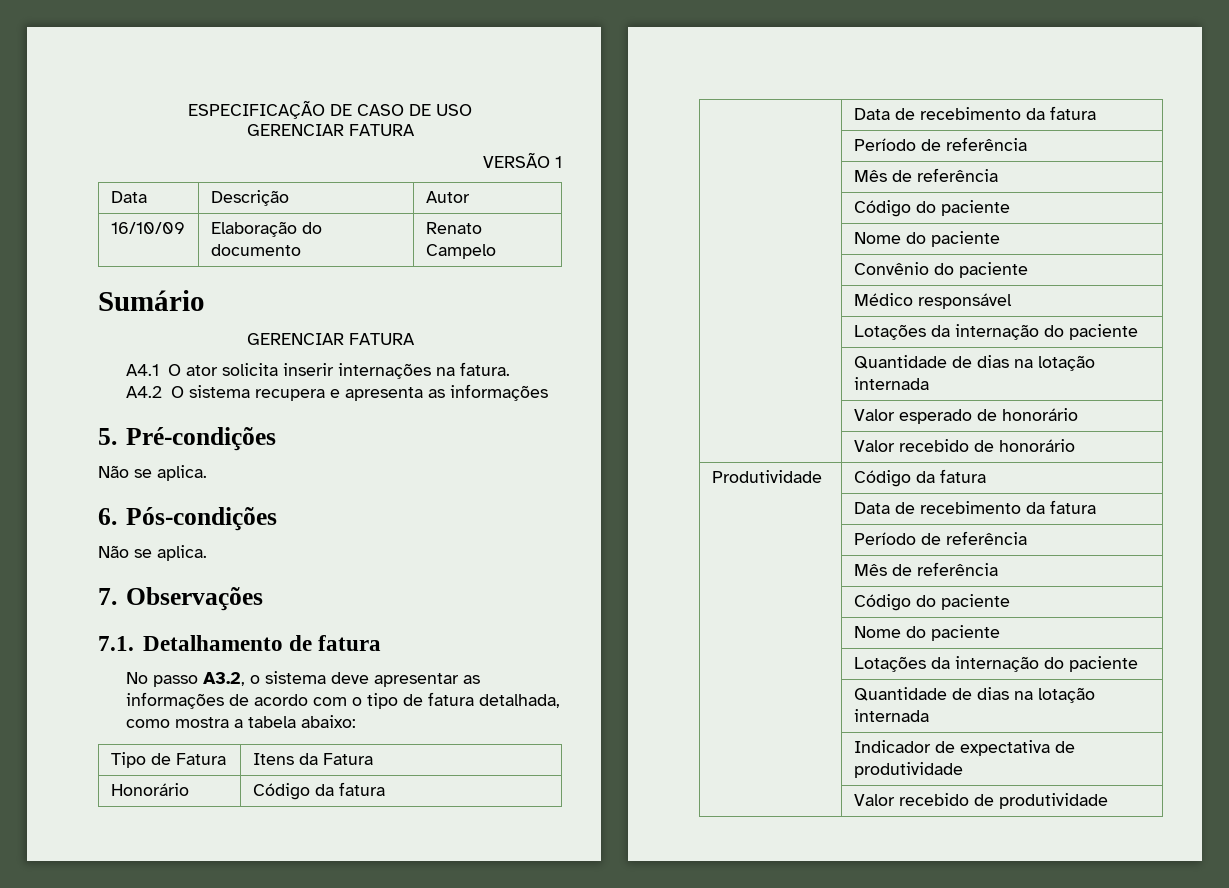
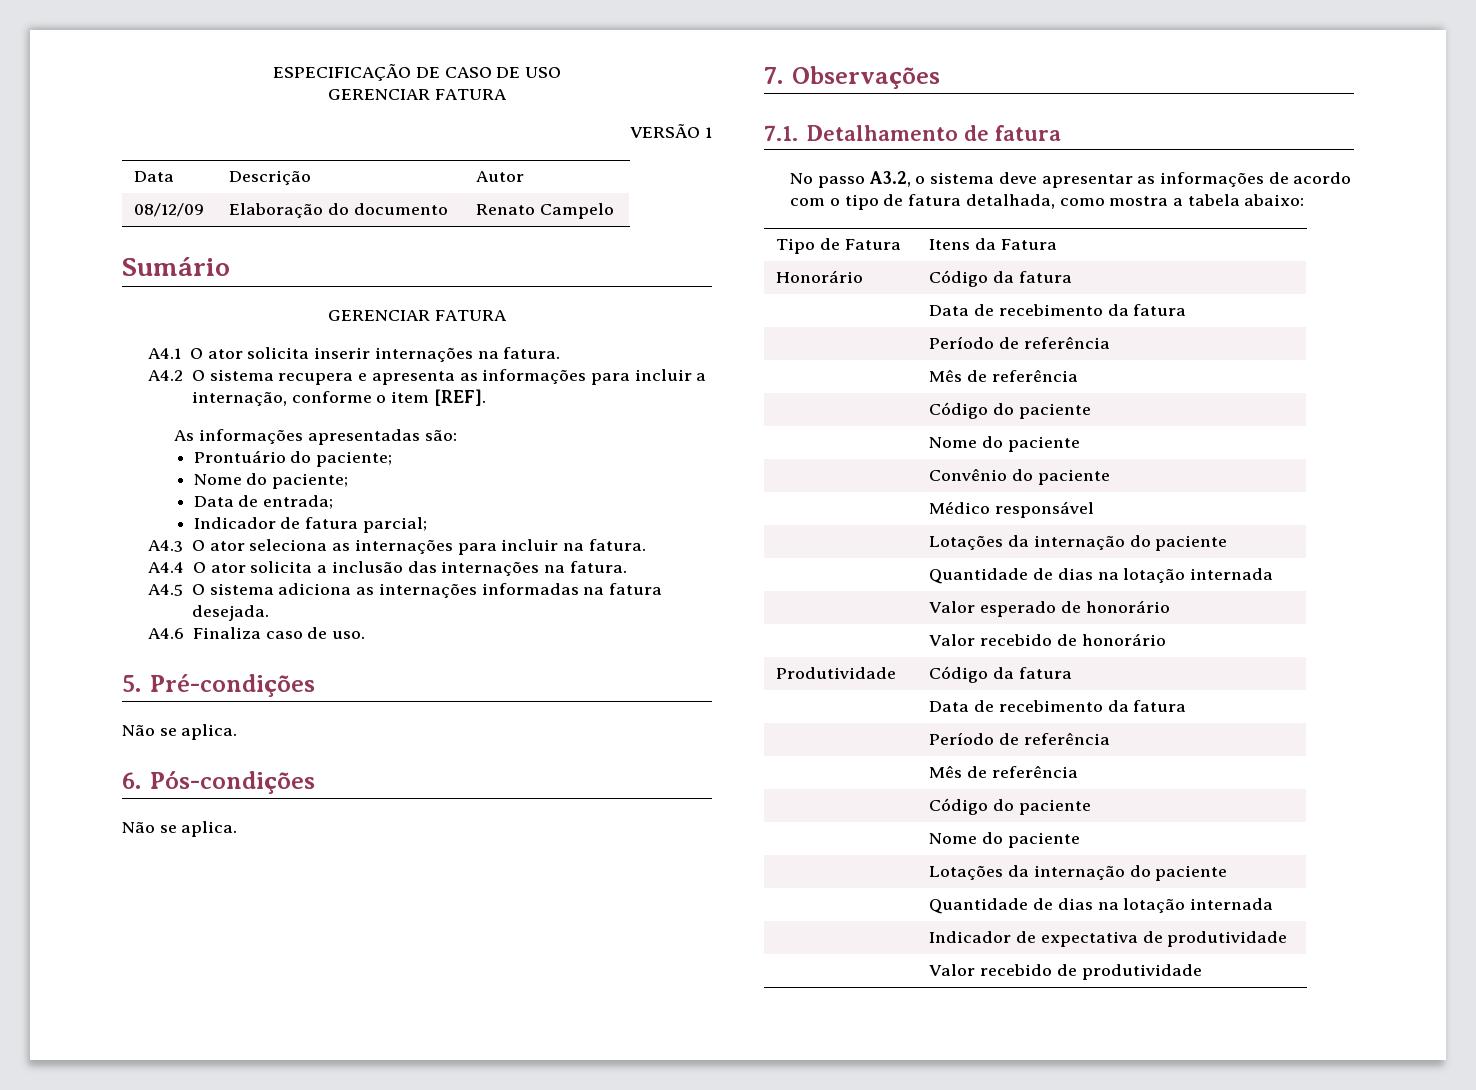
- 16/10/09 | Elaboração do documento | Renato Campelo
+ 08/12/09 | Elaboração do documento | Renato Campelo
- A4.2 O sistema recupera e apresenta as informações
+ A4.2 O sistema recupera e apresenta as informações para incluir a internação, conforme o item [REF].
+ As informações apresentadas são:
+ Prontuário do paciente;
+ Nome do paciente;
+ Data de entrada;
+ Indicador de fatura parcial;
+ A4.3 O ator seleciona as internações para incluir na fatura.
+ A4.4 O ator solicita a inclusão das internações na fatura.
+ A4.5 O sistema adiciona as internações informadas na fatura desejada.
+ A4.6 Finaliza caso de uso.

